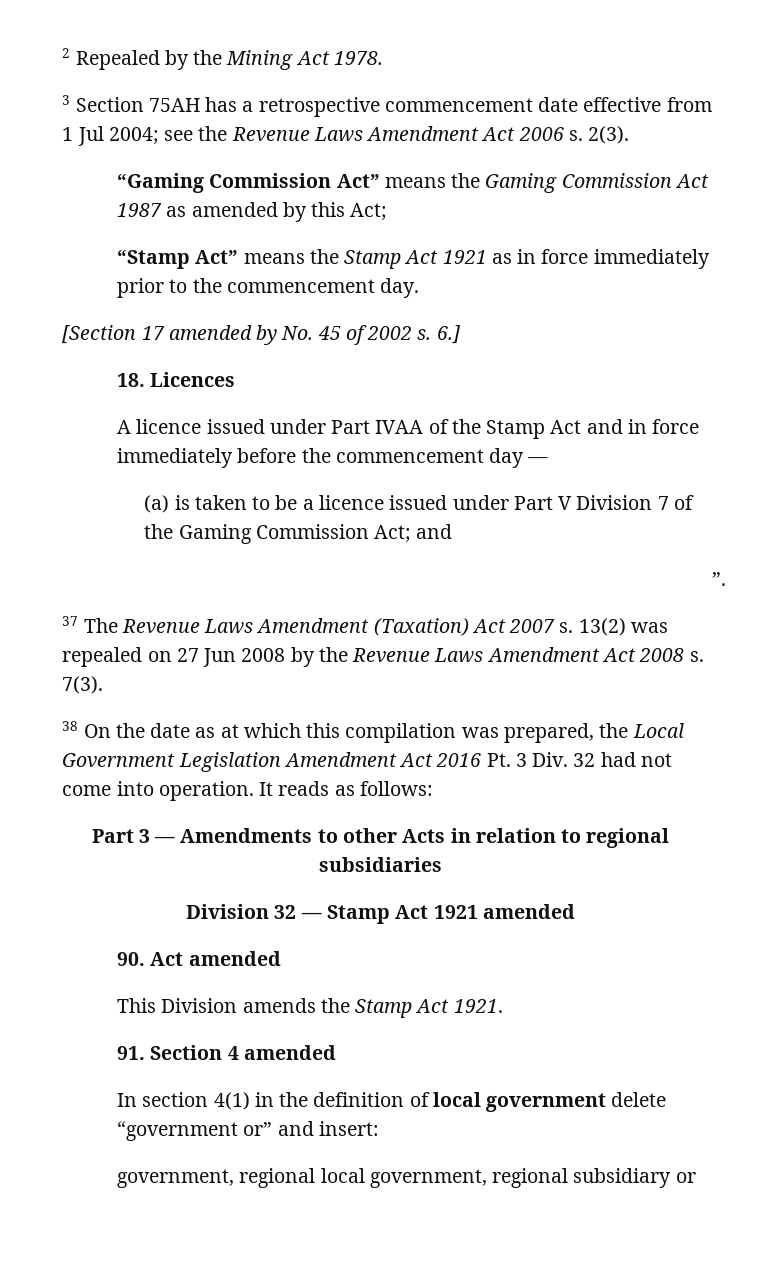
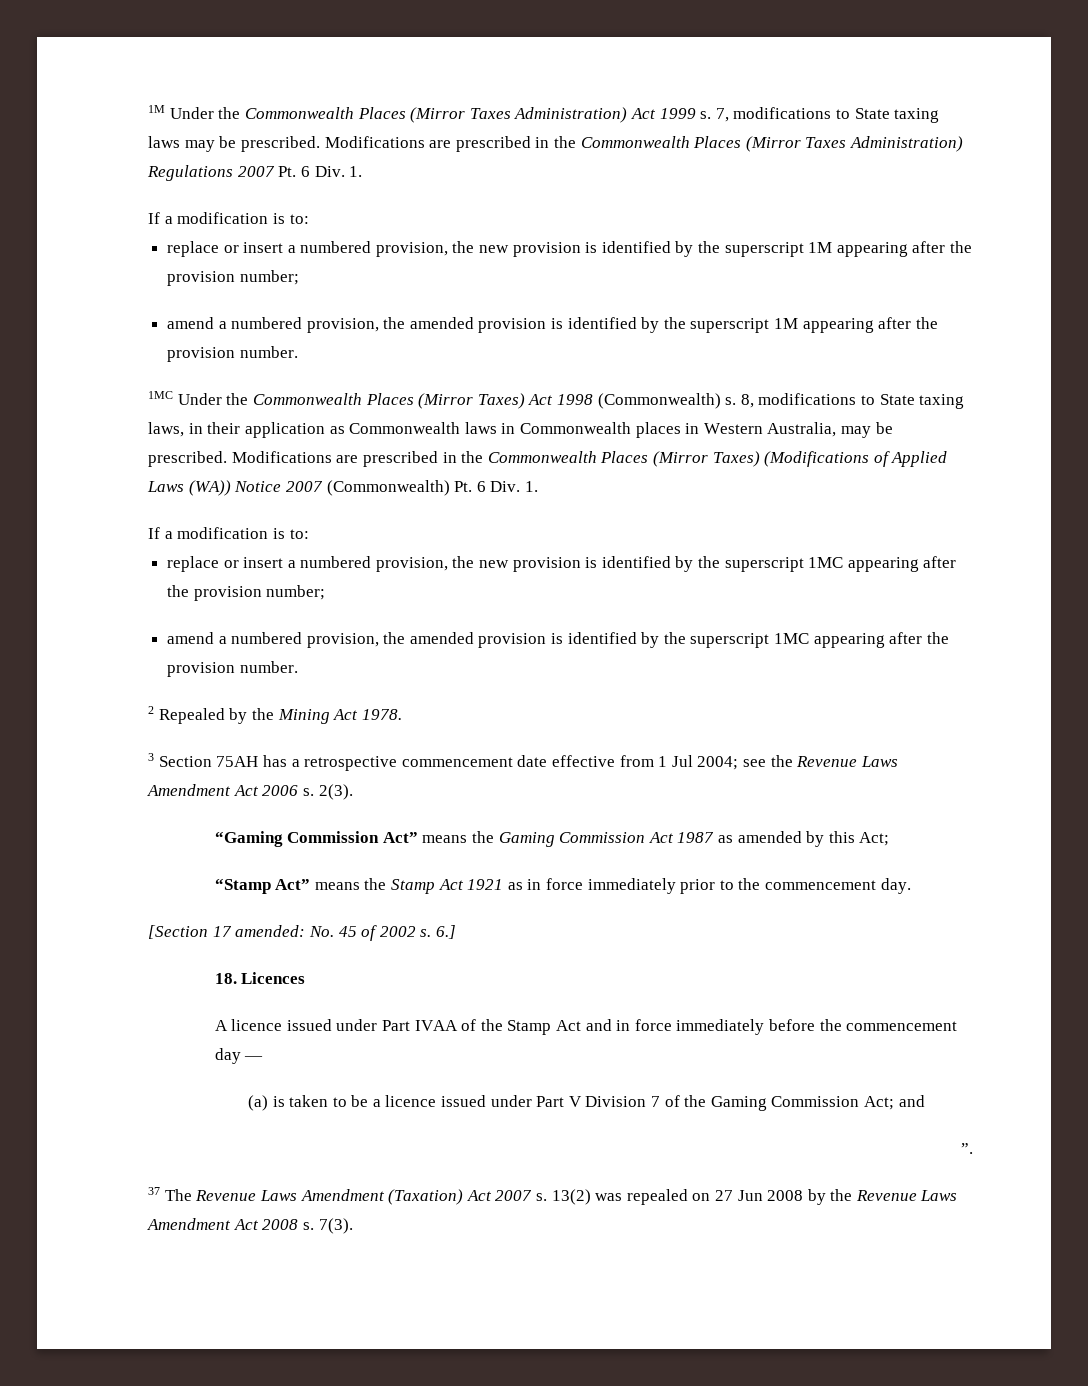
+ 1M Under the Commonwealth Places (Mirror Taxes Administration) Act 1999 s. 7, modifications to State taxing laws may be prescribed. Modifications are prescribed in the Commonwealth Places (Mirror Taxes Administration) Regulations 2007 Pt. 6 Div. 1.
+ If a modification is to:
+ replace or insert a numbered provision, the new provision is identified by the superscript 1M appearing after the provision number;
+ amend a numbered provision, the amended provision is identified by the superscript 1M appearing after the provision number.
+ 1MC Under the Commonwealth Places (Mirror Taxes) Act 1998 (Commonwealth) s. 8, modifications to State taxing laws, in their application as Commonwealth laws in Commonwealth places in Western Australia, may be prescribed. Modifications are prescribed in the Commonwealth Places (Mirror Taxes) (Modifications of Applied Laws (WA)) Notice 2007 (Commonwealth) Pt. 6 Div. 1.
+ If a modification is to:
+ replace or insert a numbered provision, the new provision is identified by the superscript 1MC appearing after the provision number;
+ amend a numbered provision, the amended provision is identified by the superscript 1MC appearing after the provision number.
- [Section 17 amended by No. 45 of 2002 s.
+ [Section 17 amended: No. 45 of 2002 s.
- 38 On the date as at which this compilation was prepared, the Local Government Legislation Amendment Act 2016 Pt. 3 Div. 32 had not come into operation. It reads as follows:
- Part 3 — Amendments to other Acts in relation to regional subsidiaries
- Division 32 — Stamp Act 1921 amended
- 90. Act amended
- This Division amends the Stamp Act 1921.
- 91. Section 4 amended
- In section 4(1) in the definition of local government delete “government or” and insert:
- government, regional local government, regional subsidiary or

